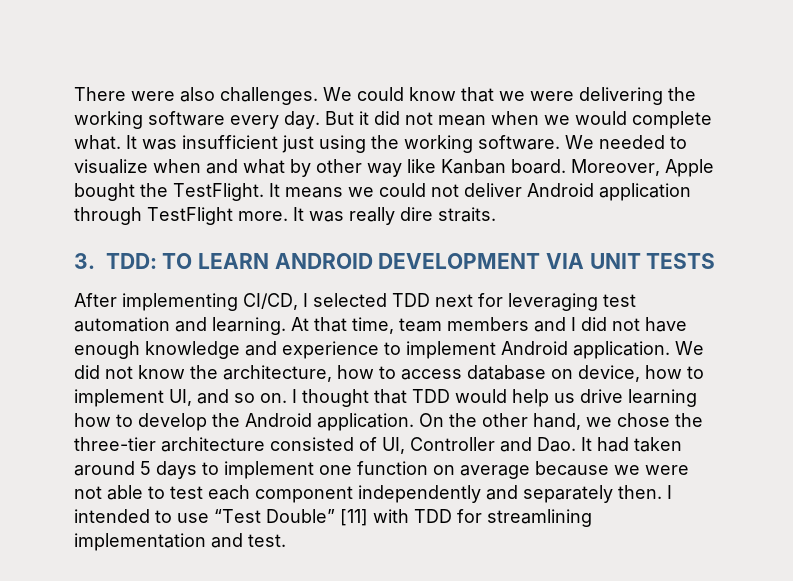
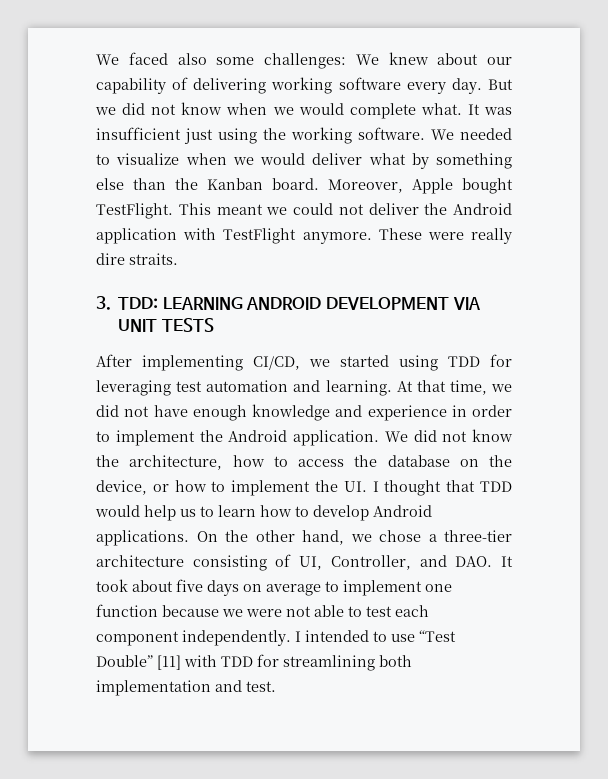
- There were also challenges. We could know that we were delivering the working software every day.
+ We faced also some challenges: We knew about our capability of delivering working software every day.
- But it did not mean when we would complete what.
+ But we did not know when we would complete what.
- We needed to visualize when and what by other way like Kanban board.
+ We needed to visualize when we would deliver what by something else than the Kanban board.
- Moreover, Apple bought the TestFlight. It means we could not deliver Android application through TestFlight more. It was really dire straits.
+ Moreover, Apple bought TestFlight. This meant we could not deliver the Android application with TestFlight anymore. These were really dire straits.
- 3. TDD: TO LEARN ANDROID DEVELOPMENT VIA UNIT TESTS
+ 3. TDD: LEARNING ANDROID DEVELOPMENT VIA UNIT TESTS
- After implementing CI/CD, I selected TDD next for leveraging test automation and learning.
+ After implementing CI/CD, we started using TDD for leveraging test automation and learning.
- At that time, team members and I did not have enough knowledge and experience to implement Android application.
+ At that time, we did not have enough knowledge and experience in order to implement the Android application.
- We did not know the architecture, how to access database on device, how to implement UI, and so on. I thought that TDD would help us drive learning how to develop the Android application.
+ We did not know the architecture, how to access the database on the device, or how to implement the UI. I thought that TDD would help us to learn how to develop Android applications.
- On the other hand, we chose the three-tier architecture consisted of UI, Controller and Dao. It had taken around 5 days to implement one function on average because we were not able to test each component independently and separately then.
+ On the other hand, we chose a three-tier architecture consisting of UI, Controller, and DAO. It took about five days on average to implement one function because we were not able to test each component independently.
- I intended to use “Test Double” [11] with TDD for streamlining implementation and test.
+ I intended to use “Test Double” [11] with TDD for streamlining both implementation and test.

